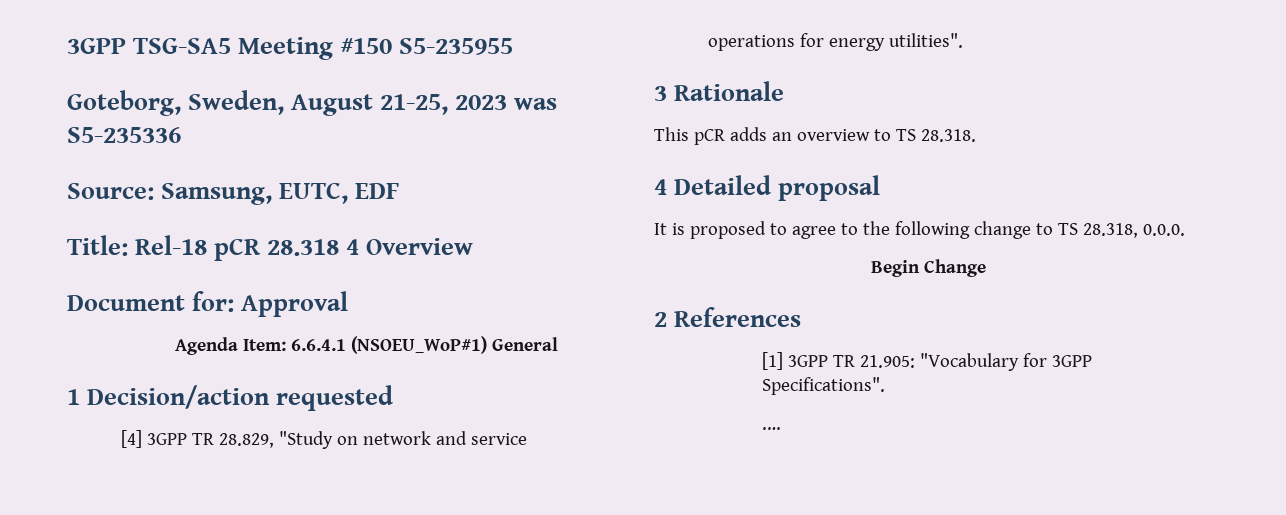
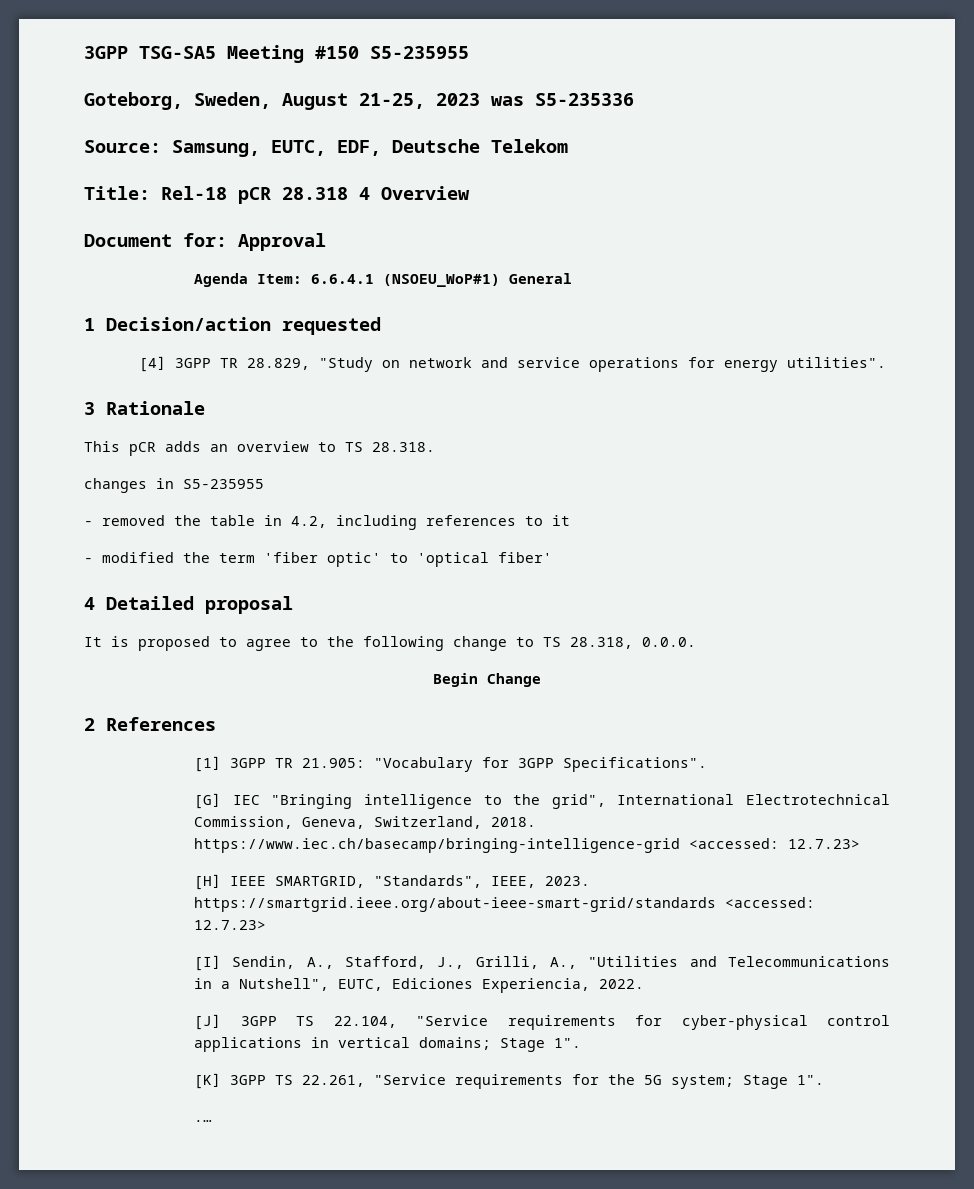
- Source: Samsung, EUTC, EDF
+ Source: Samsung, EUTC, EDF, Deutsche Telekom
+ changes in S5-235955
+ - removed the table in 4.2, including references to it
+ - modified the term 'fiber optic' to 'optical fiber'
+ [G] IEC "Bringing intelligence to the grid", International Electrotechnical Commission, Geneva, Switzerland, 2018. https://www.iec.ch/basecamp/bringing-intelligence-grid <accessed: 12.7.23>
+ [H] IEEE SMARTGRID, "Standards", IEEE, 2023. https://smartgrid.ieee.org/about-ieee-smart-grid/standards <accessed: 12.7.23>
+ [I] Sendin, A., Stafford, J., Grilli, A., "Utilities and Telecommunications in a Nutshell", EUTC, Ediciones Experiencia, 2022.
+ [J] 3GPP TS 22.104, "Service requirements for cyber-physical control applications in vertical domains; Stage 1".
+ [K] 3GPP TS 22.261, "Service requirements for the 5G system; Stage 1".

